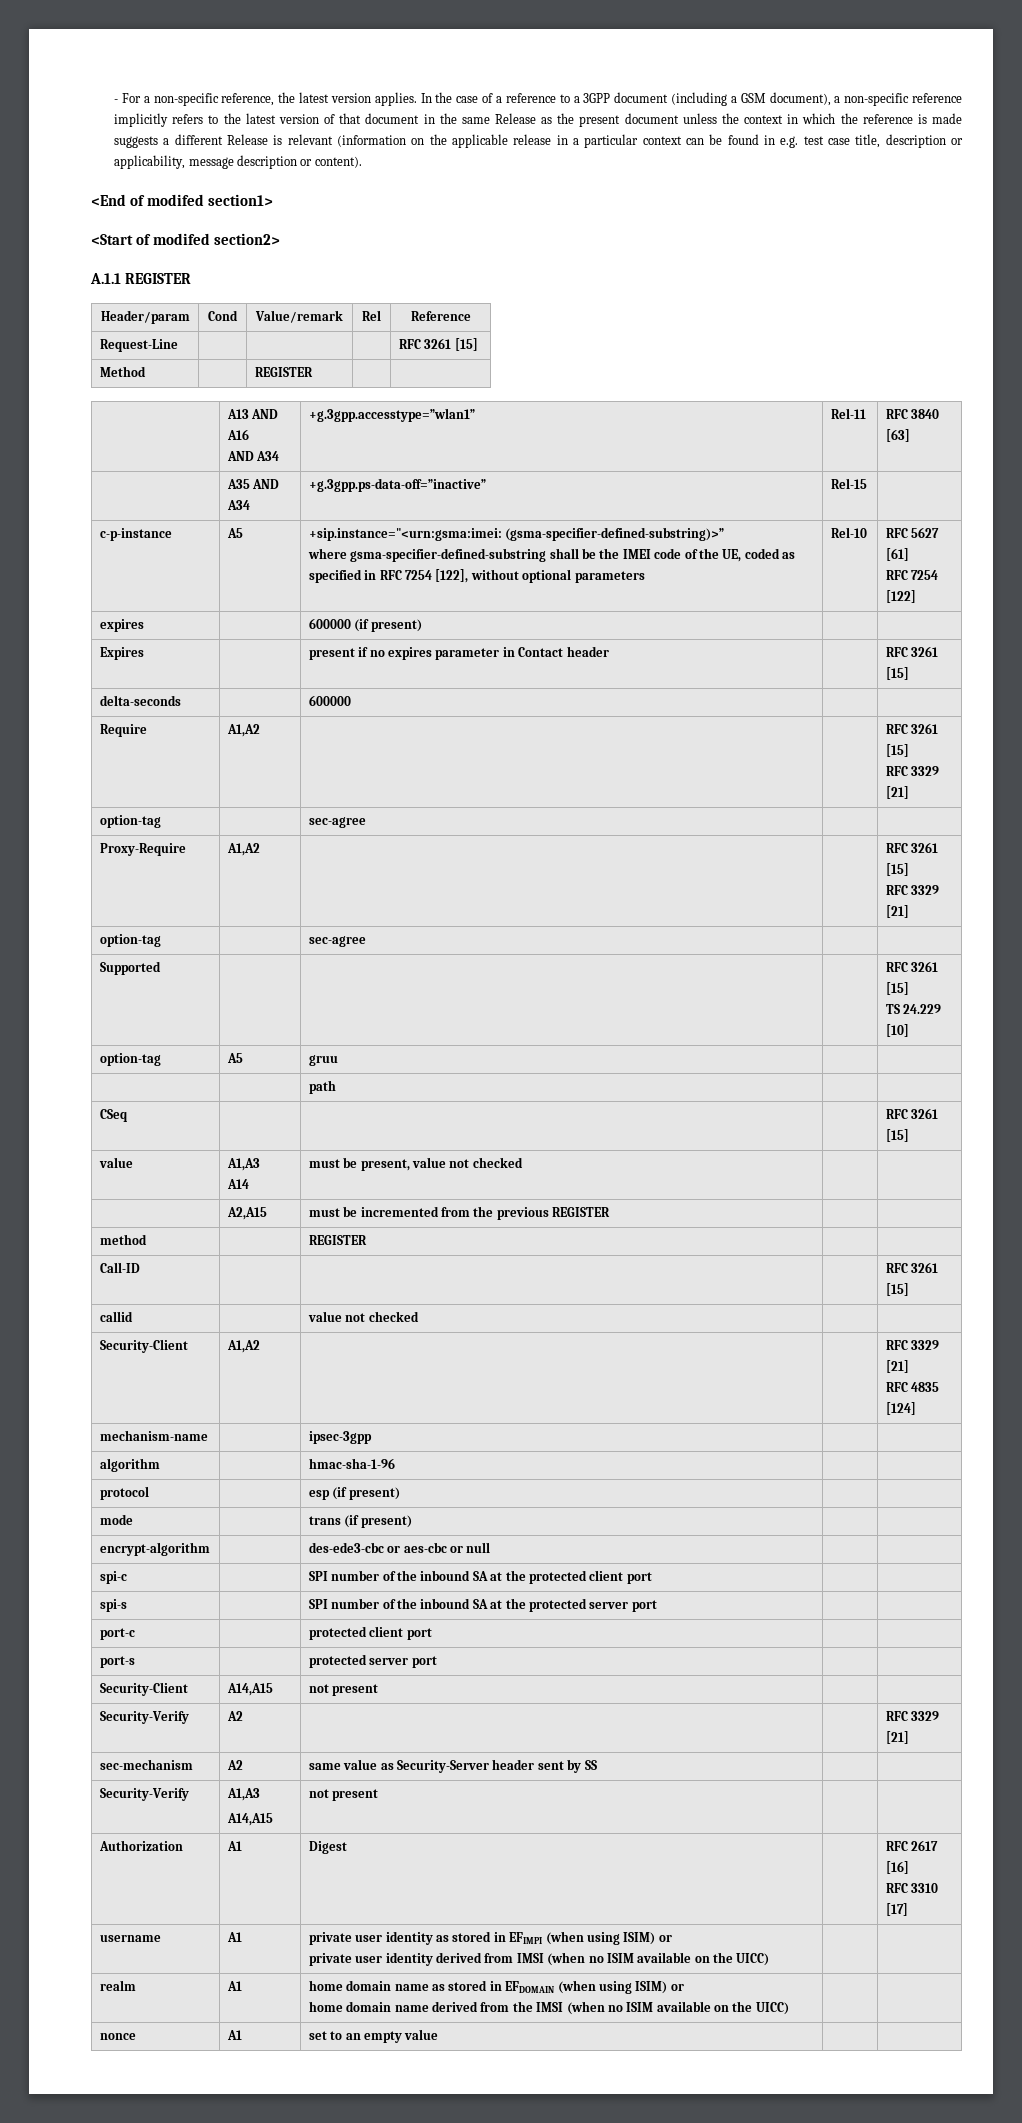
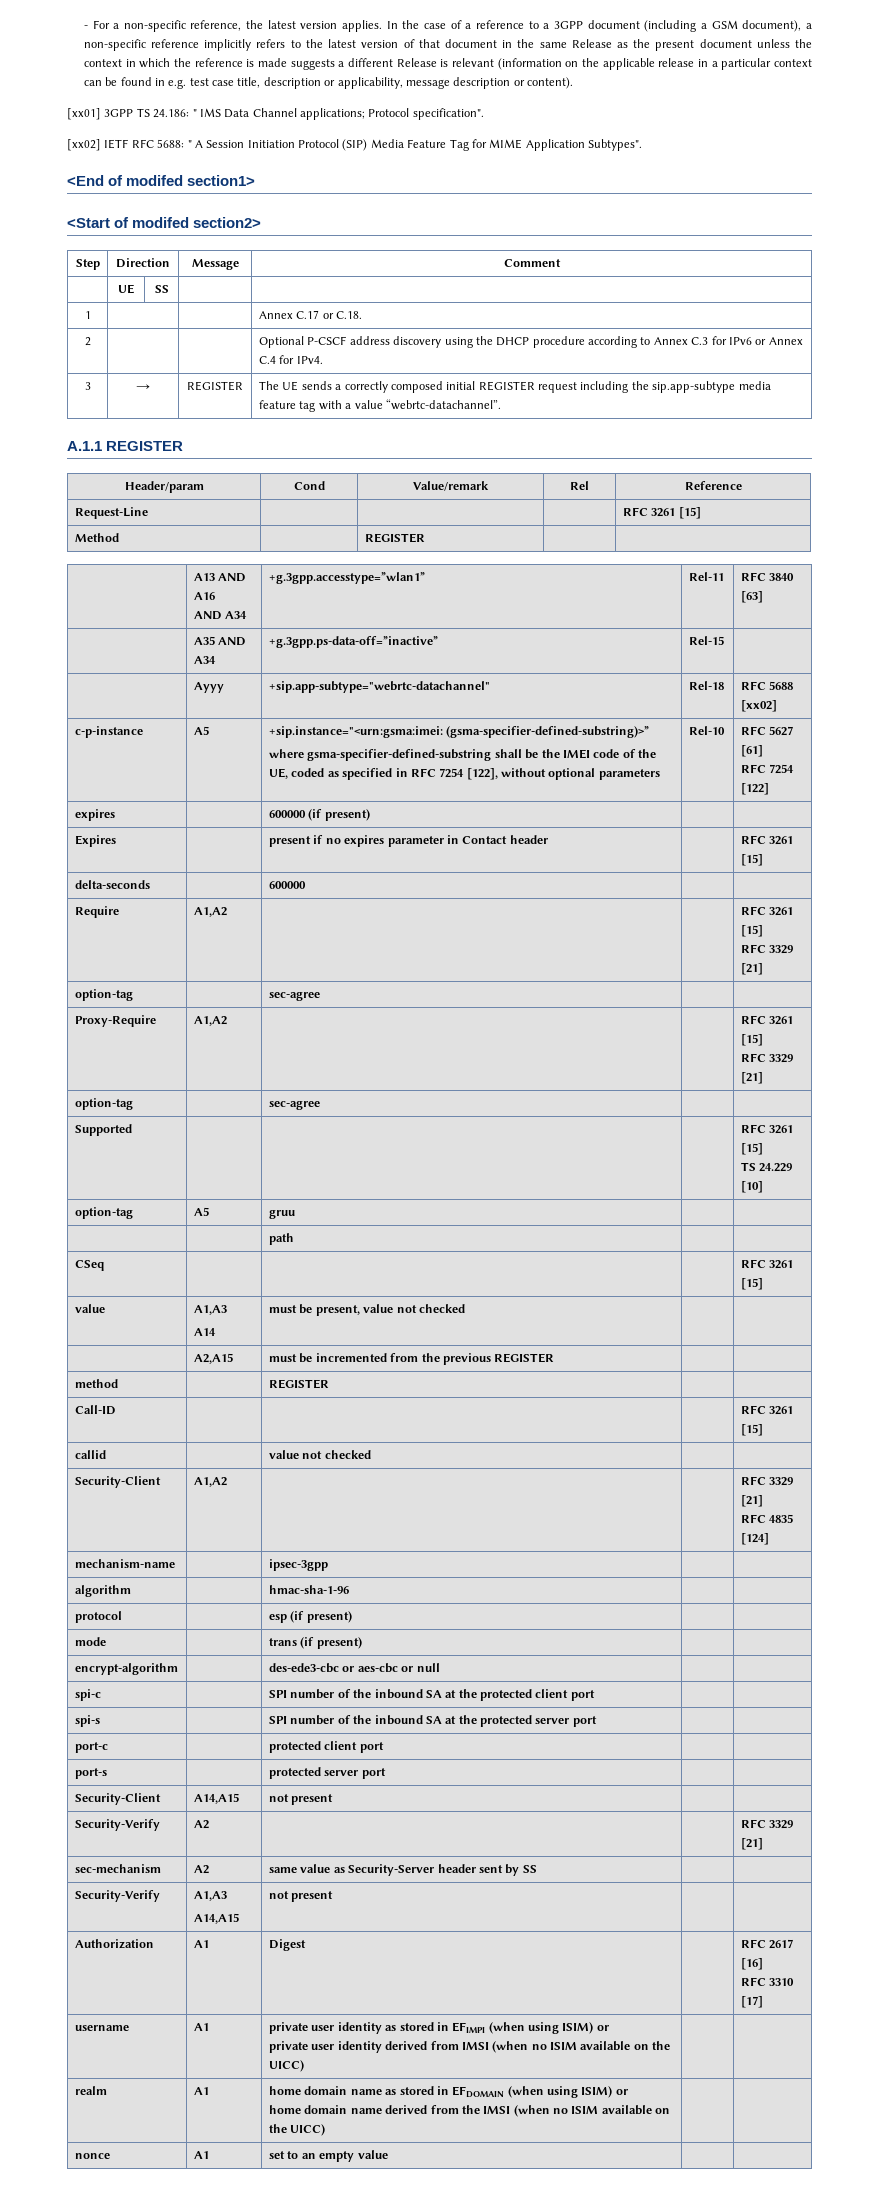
+ [xx01] 3GPP TS 24.186: " IMS Data Channel applications; Protocol specification".
+ [xx02] IETF RFC 5688: " A Session Initiation Protocol (SIP) Media Feature Tag for MIME Application Subtypes".
+ Step | Direction | Message | Comment
+ | UE | SS | |
+ 1 | | | Annex C.17 or C.18.
+ 2 | | | Optional P-CSCF address discovery using the DHCP procedure according to Annex C.3 for IPv6 or Annex C.4 for IPv4.
+ 3 | → | REGISTER | The UE sends a correctly composed initial REGISTER request including the sip.app-subtype media feature tag with a value “webrtc-datachannel”.
+ | Ayyy | +sip.app-subtype="webrtc-datachannel" | Rel-18 | RFC 5688 [xx02]

